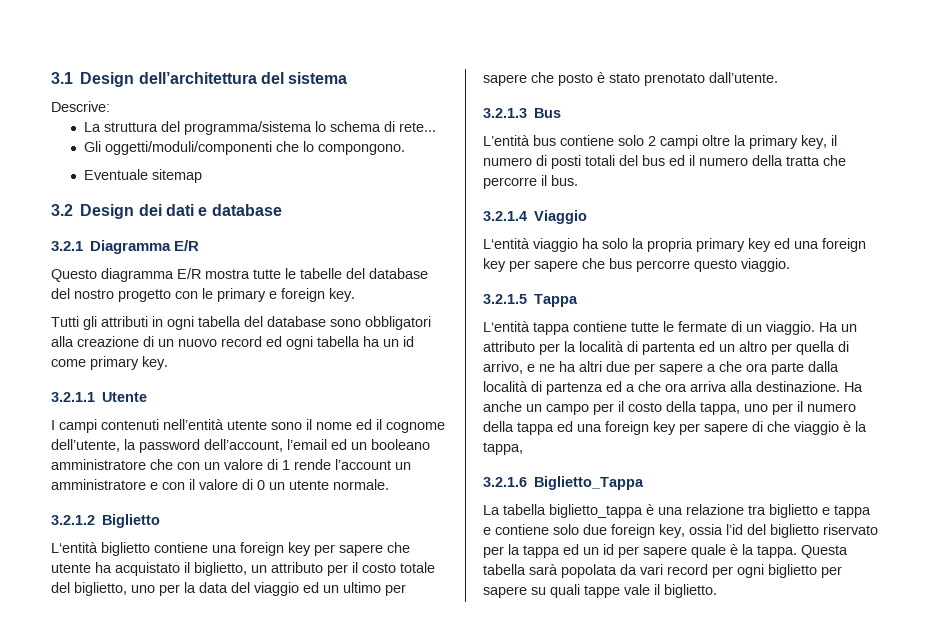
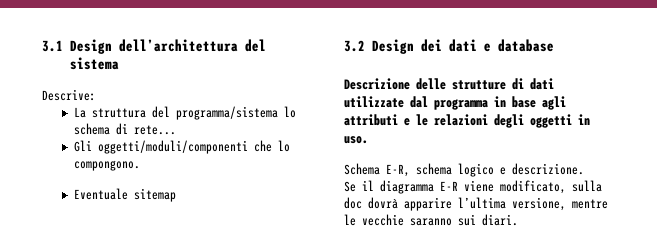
- 3.2.1 Diagramma E/R
- Questo diagramma E/R mostra tutte le tabelle del database del nostro progetto con le primary e foreign key.
- Tutti gli attributi in ogni tabella del database sono obbligatori alla creazione di un nuovo record ed ogni tabella ha un id come primary key.
- 3.2.1.1 Utente
- I campi contenuti nell’entità utente sono il nome ed il cognome dell’utente, la password dell’account, l’email ed un booleano amministratore che con un valore di 1 rende l’account un amministratore e con il valore di 0 un utente normale.
- 3.2.1.2 Biglietto
- L‘entità biglietto contiene una foreign key per sapere che utente ha acquistato il biglietto, un attributo per il costo totale del biglietto, uno per la data del viaggio ed un ultimo per sapere che posto è stato prenotato dall’utente.
- 3.2.1.3 Bus
- L’entità bus contiene solo 2 campi oltre la primary key, il numero di posti totali del bus ed il numero della tratta che percorre il bus.
- 3.2.1.4 Viaggio
- L‘entità viaggio ha solo la propria primary key ed una foreign key per sapere che bus percorre questo viaggio.
- 3.2.1.5 Tappa
- L‘entità tappa contiene tutte le fermate di un viaggio. Ha un attributo per la località di partenta ed un altro per quella di arrivo, e ne ha altri due per sapere a che ora parte dalla località di partenza ed a che ora arriva alla destinazione. Ha anche un campo per il costo della tappa, uno per il numero della tappa ed una foreign key per sapere di che viaggio è la tappa,
- 3.2.1.6 Biglietto_Tappa
- La tabella biglietto_tappa è una relazione tra biglietto e tappa e contiene solo due foreign key, ossia l’id del biglietto riservato per la tappa ed un id per sapere quale è la tappa. Questa tabella sarà popolata da vari record per ogni biglietto per sapere su quali tappe vale il biglietto.
+ Descrizione delle strutture di dati utilizzate dal programma in base agli attributi e le relazioni degli oggetti in uso.
+ Schema E-R, schema logico e descrizione.
+ Se il diagramma E-R viene modificato, sulla doc dovrà apparire l’ultima versione, mentre le vecchie saranno sui diari.

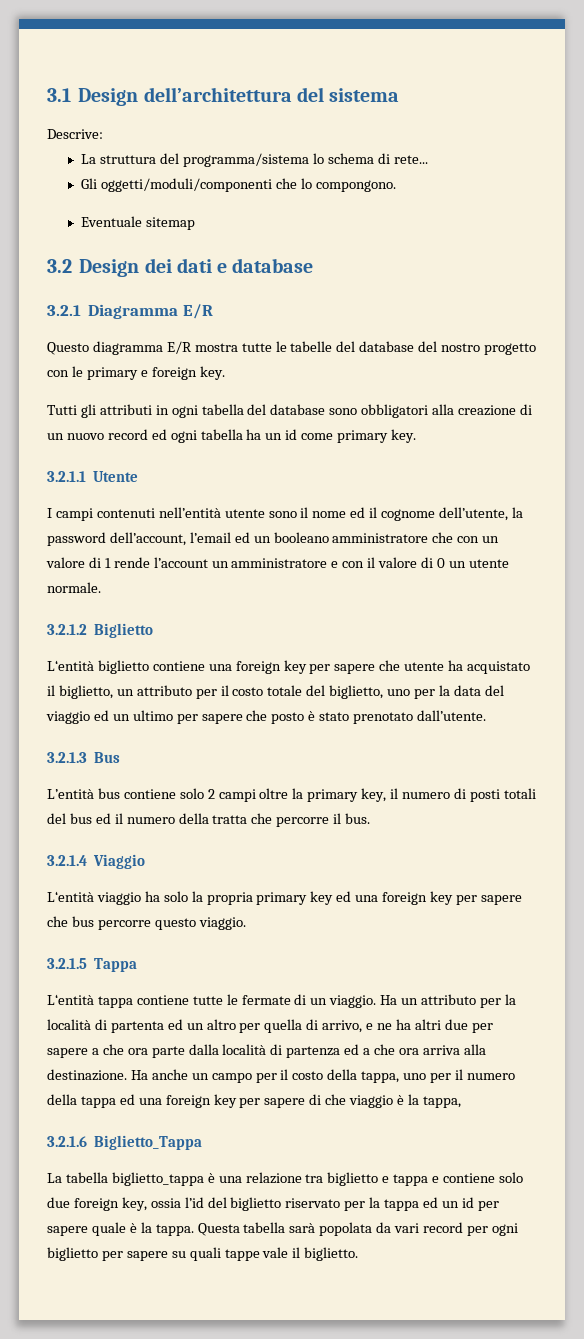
- Descrizione delle strutture di dati utilizzate dal programma in base agli attributi e le relazioni degli oggetti in uso.
- Schema E-R, schema logico e descrizione.
- Se il diagramma E-R viene modificato, sulla doc dovrà apparire l’ultima versione, mentre le vecchie saranno sui diari.
+ 3.2.1 Diagramma E/R
+ Questo diagramma E/R mostra tutte le tabelle del database del nostro progetto con le primary e foreign key.
+ Tutti gli attributi in ogni tabella del database sono obbligatori alla creazione di un nuovo record ed ogni tabella ha un id come primary key.
+ 3.2.1.1 Utente
+ I campi contenuti nell’entità utente sono il nome ed il cognome dell’utente, la password dell’account, l’email ed un booleano amministratore che con un valore di 1 rende l’account un amministratore e con il valore di 0 un utente normale.
+ 3.2.1.2 Biglietto
+ L‘entità biglietto contiene una foreign key per sapere che utente ha acquistato il biglietto, un attributo per il costo totale del biglietto, uno per la data del viaggio ed un ultimo per sapere che posto è stato prenotato dall’utente.
+ 3.2.1.3 Bus
+ L’entità bus contiene solo 2 campi oltre la primary key, il numero di posti totali del bus ed il numero della tratta che percorre il bus.
+ 3.2.1.4 Viaggio
+ L‘entità viaggio ha solo la propria primary key ed una foreign key per sapere che bus percorre questo viaggio.
+ 3.2.1.5 Tappa
+ L‘entità tappa contiene tutte le fermate di un viaggio. Ha un attributo per la località di partenta ed un altro per quella di arrivo, e ne ha altri due per sapere a che ora parte dalla località di partenza ed a che ora arriva alla destinazione. Ha anche un campo per il costo della tappa, uno per il numero della tappa ed una foreign key per sapere di che viaggio è la tappa,
+ 3.2.1.6 Biglietto_Tappa
+ La tabella biglietto_tappa è una relazione tra biglietto e tappa e contiene solo due foreign key, ossia l’id del biglietto riservato per la tappa ed un id per sapere quale è la tappa. Questa tabella sarà popolata da vari record per ogni biglietto per sapere su quali tappe vale il biglietto.

